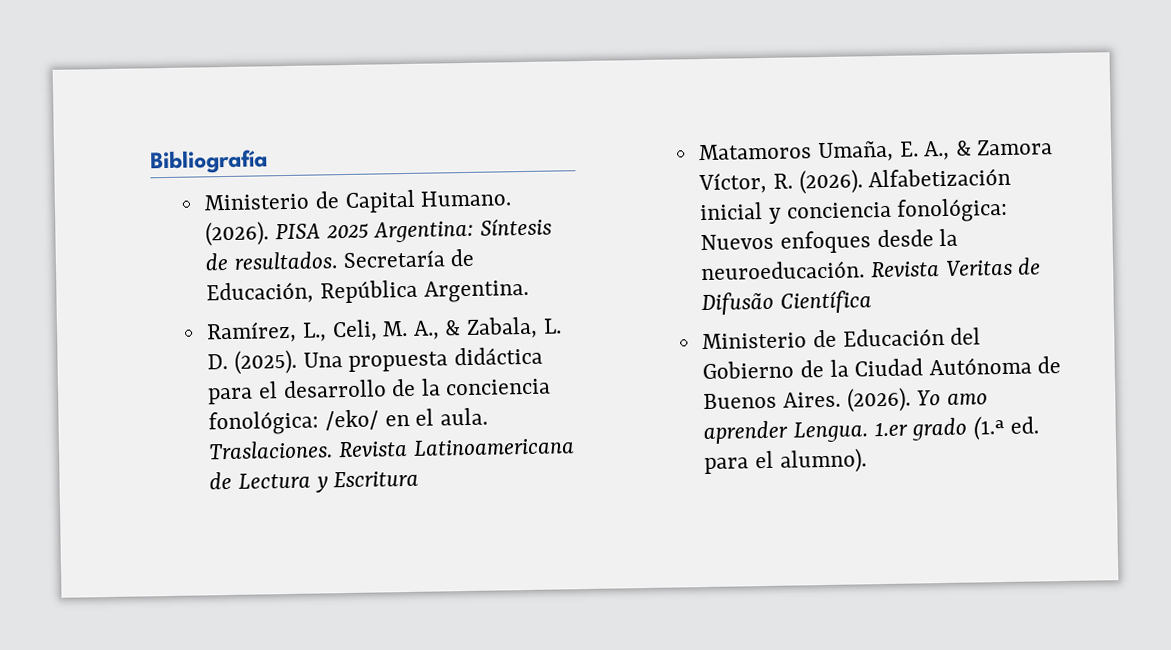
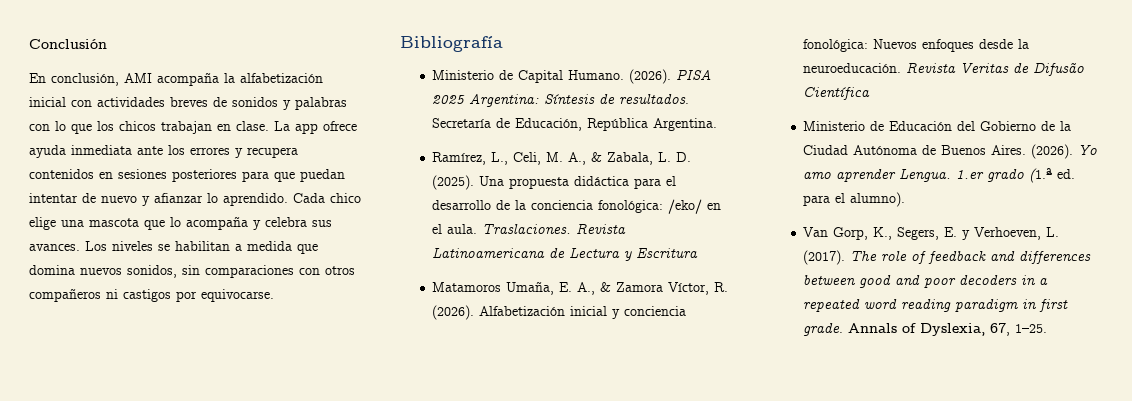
+ Conclusión
+ En conclusión, AMI acompaña la alfabetización inicial con actividades breves de sonidos y palabras con lo que los chicos trabajan en clase. La app ofrece ayuda inmediata ante los errores y recupera contenidos en sesiones posteriores para que puedan intentar de nuevo y afianzar lo aprendido. Cada chico elige una mascota que lo acompaña y celebra sus avances. Los niveles se habilitan a medida que domina nuevos sonidos, sin comparaciones con otros compañeros ni castigos por equivocarse.
+ Van Gorp, K., Segers, E. y Verhoeven, L. (2017). The role of feedback and differences between good and poor decoders in a repeated word reading paradigm in first grade. Annals of Dyslexia, 67, 1–25.

